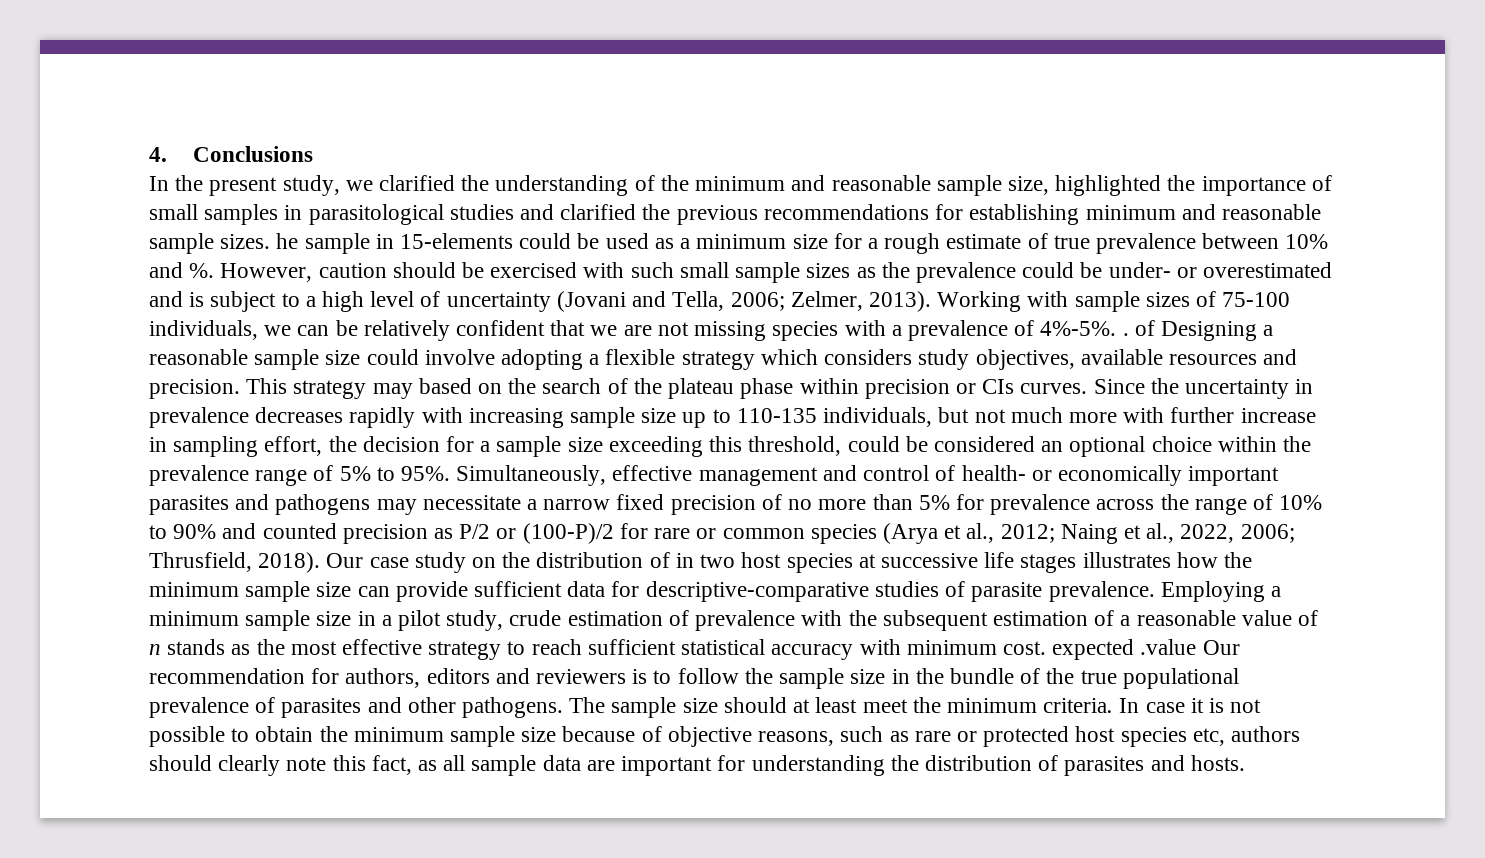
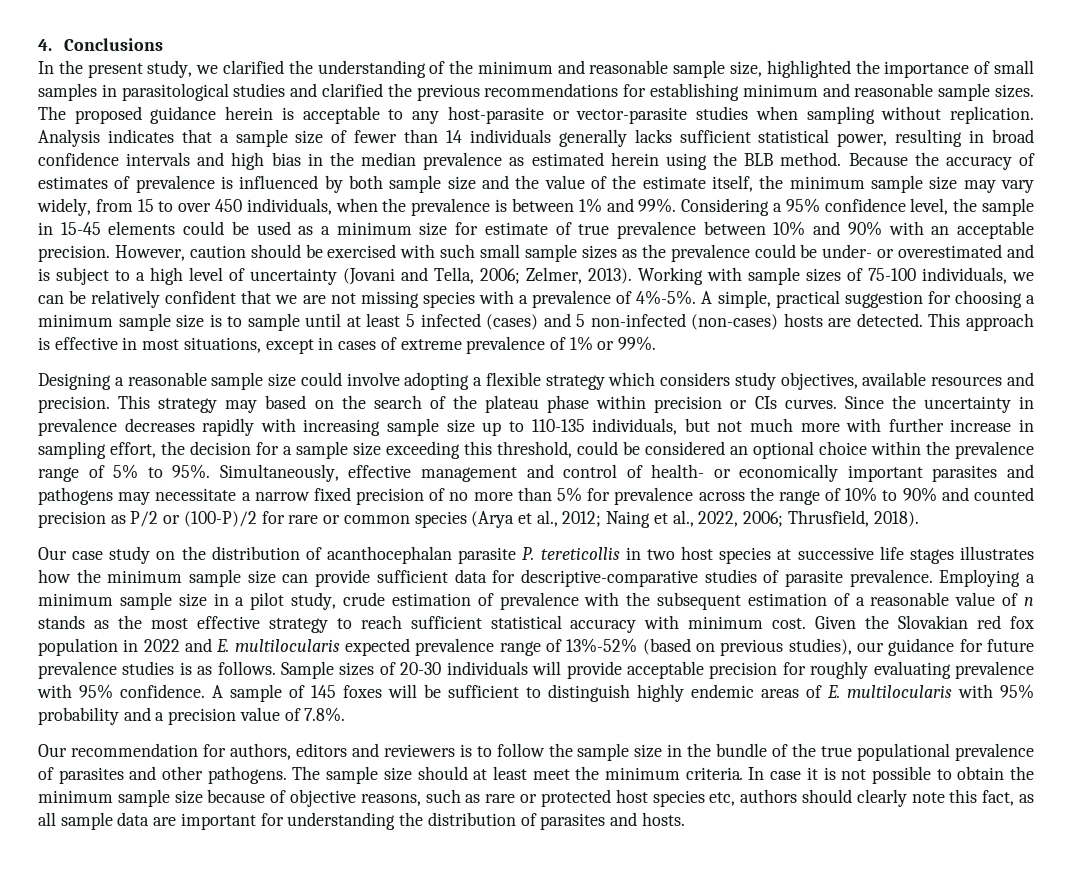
- In the present study, we clarified the understanding of the minimum and reasonable sample size, highlighted the importance of small samples in parasitological studies and clarified the previous recommendations for establishing minimum and reasonable sample sizes. he sample in 15-elements could be used as a minimum size for a rough estimate of true prevalence between 10% and %.
+ In the present study, we clarified the understanding of the minimum and reasonable sample size, highlighted the importance of small samples in parasitological studies and clarified the previous recommendations for establishing minimum and reasonable sample sizes. The proposed guidance herein is acceptable to any host-parasite or vector-parasite studies when sampling without replication. Analysis indicates that a sample size of fewer than 14 individuals generally lacks sufficient statistical power, resulting in broad confidence intervals and high bias in the median prevalence as estimated herein using the BLB method. Because the accuracy of estimates of prevalence is influenced by both sample size and the value of the estimate itself, the minimum sample size may vary widely, from 15 to over 450 individuals, when the prevalence is between 1% and 99%. Considering a 95% confidence level, the sample in 15-45 elements could be used as a minimum size for estimate of true prevalence between 10% and 90% with an acceptable precision.
- Working with sample sizes of 75-100 individuals, we can be relatively confident that we are not missing species with a prevalence of 4%-5%. . of Designing a reasonable sample size could involve adopting a flexible strategy which considers study objectives, available resources and precision.
+ Working with sample sizes of 75-100 individuals, we can be relatively confident that we are not missing species with a prevalence of 4%-5%. A simple, practical suggestion for choosing a minimum sample size is to sample until at least 5 infected (cases) and 5 non-infected (non-cases) hosts are detected. This approach is effective in most situations, except in cases of extreme prevalence of 1% or 99%.
+ Designing a reasonable sample size could involve adopting a flexible strategy which considers study objectives, available resources and precision.
- Thrusfield, 2018). Our case study on the distribution of in two host species at successive life stages illustrates how the minimum sample size can provide sufficient data for descriptive-comparative studies of parasite prevalence.
+ Thrusfield, 2018).
+ Our case study on the distribution of acanthocephalan parasite P. tereticollis in two host species at successive life stages illustrates how the minimum sample size can provide sufficient data for descriptive-comparative studies of parasite prevalence.
- Employing a minimum sample size in a pilot study, crude estimation of prevalence with the subsequent estimation of a reasonable value of n stands as the most effective strategy to reach sufficient statistical accuracy with minimum cost. expected .value Our recommendation for authors, editors and reviewers is to follow the sample size in the bundle of the true populational prevalence of parasites and other pathogens.
+ Employing a minimum sample size in a pilot study, crude estimation of prevalence with the subsequent estimation of a reasonable value of n stands as the most effective strategy to reach sufficient statistical accuracy with minimum cost. Given the Slovakian red fox population in 2022 and E. multilocularis expected prevalence range of 13%-52% (based on previous studies), our guidance for future prevalence studies is as follows. Sample sizes of 20-30 individuals will provide acceptable precision for roughly evaluating prevalence with 95% confidence. A sample of 145 foxes will be sufficient to distinguish highly endemic areas of E. multilocularis with 95% probability and a precision value of 7.8%.
+ Our recommendation for authors, editors and reviewers is to follow the sample size in the bundle of the true populational prevalence of parasites and other pathogens.

